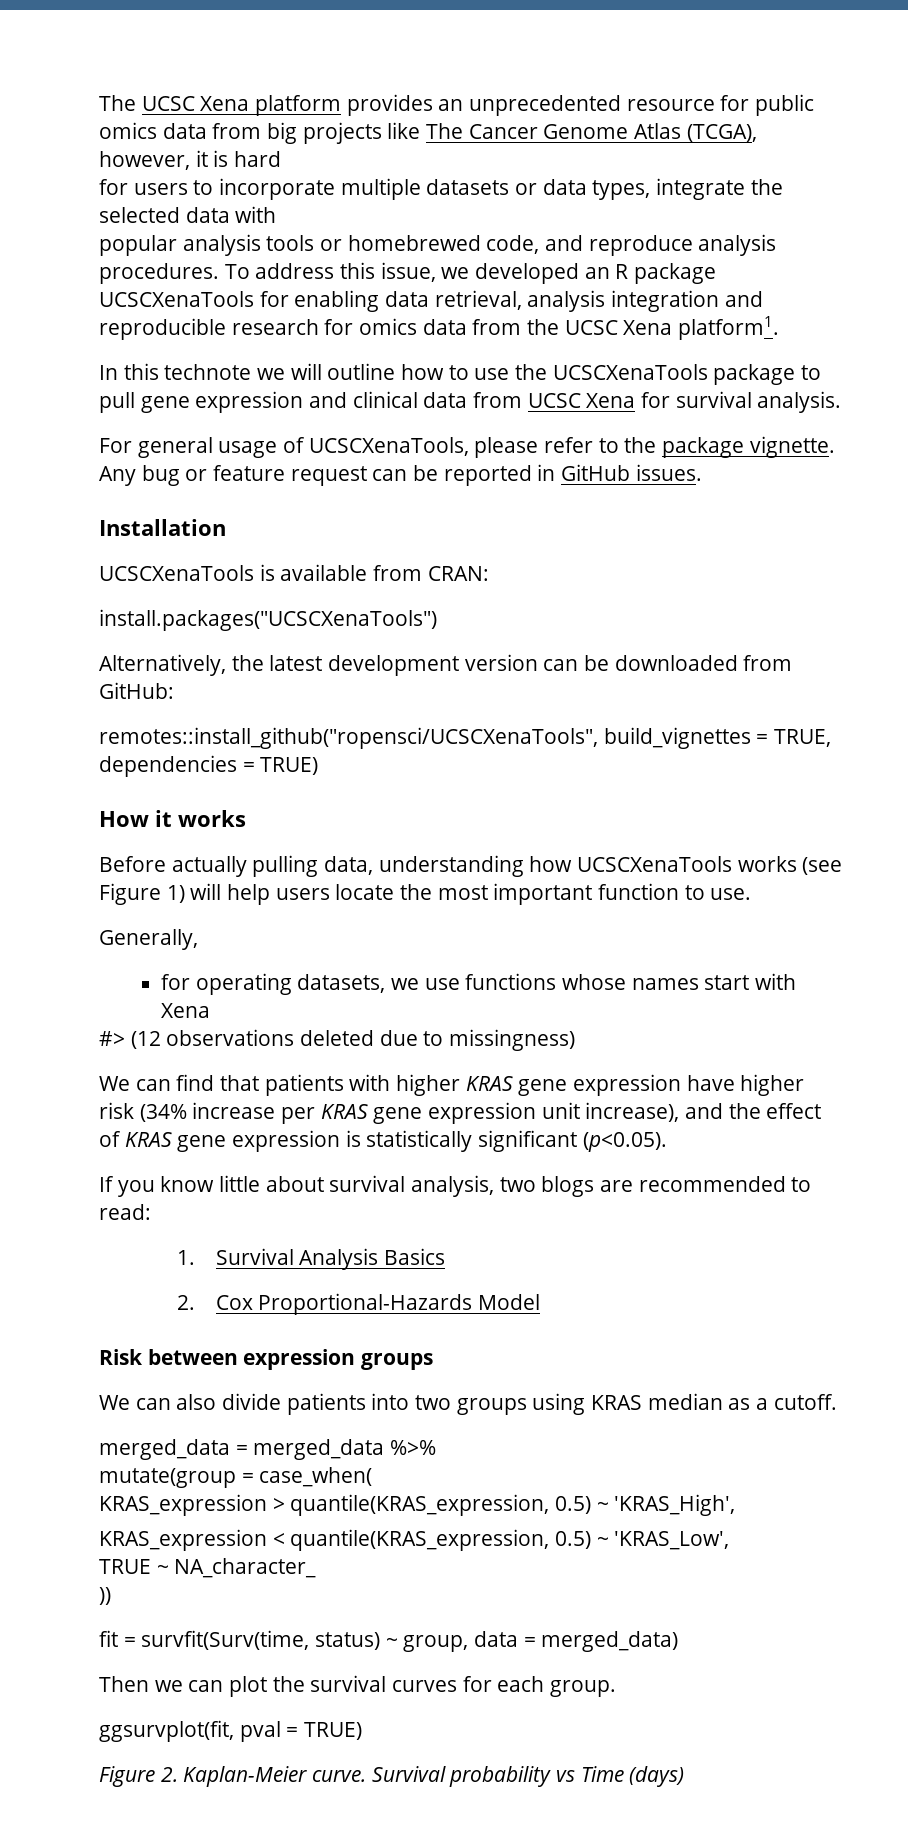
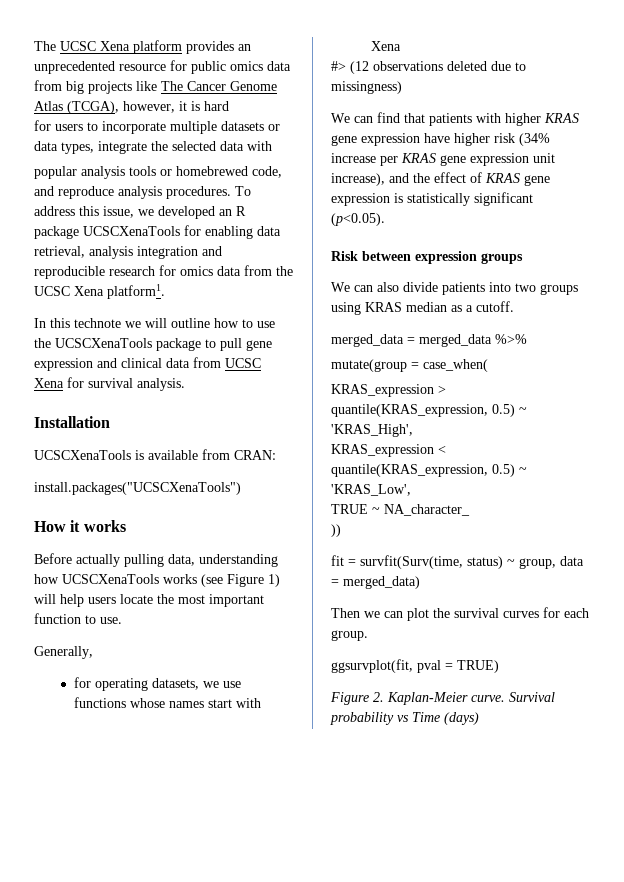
- For general usage of UCSCXenaTools, please refer to the package vignette. Any bug or feature request can be reported in GitHub issues.
- Alternatively, the latest development version can be downloaded from GitHub:
- remotes::install_github("ropensci/UCSCXenaTools", build_vignettes = TRUE, dependencies = TRUE)
- If you know little about survival analysis, two blogs are recommended to read:
- 1. Survival Analysis Basics
- 2. Cox Proportional-Hazards Model

